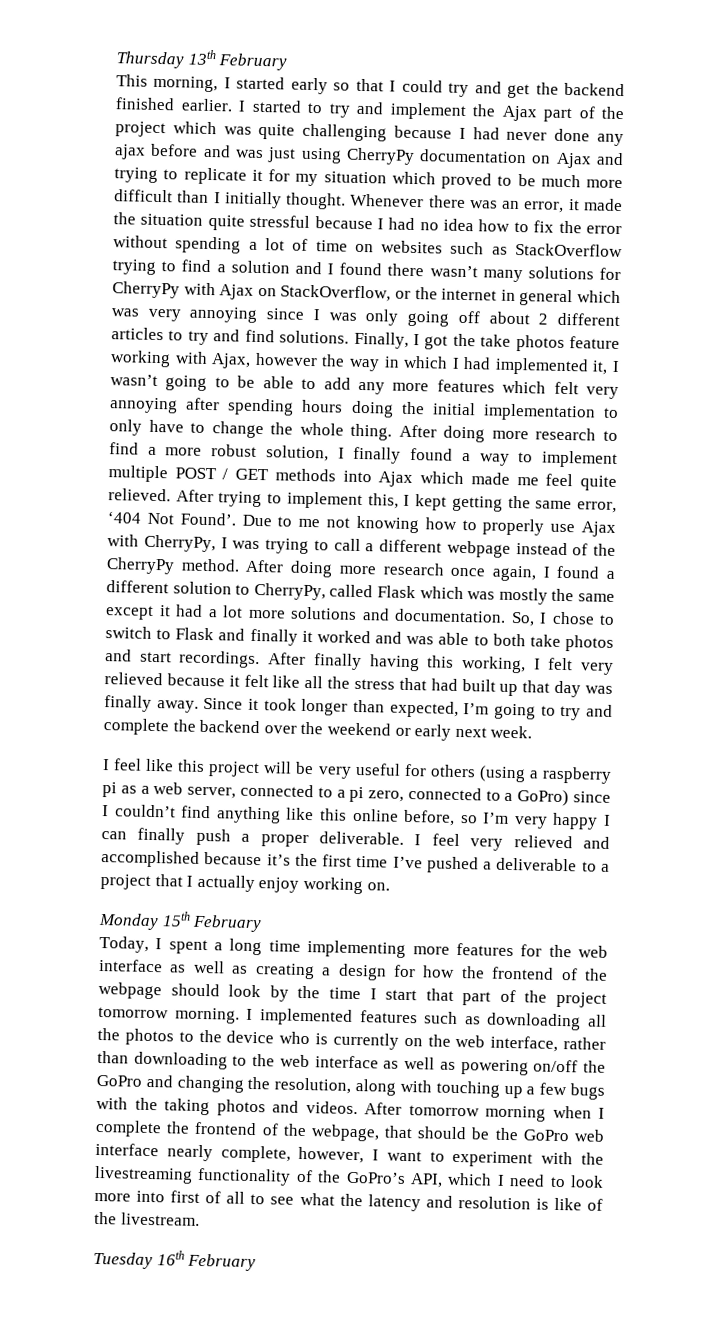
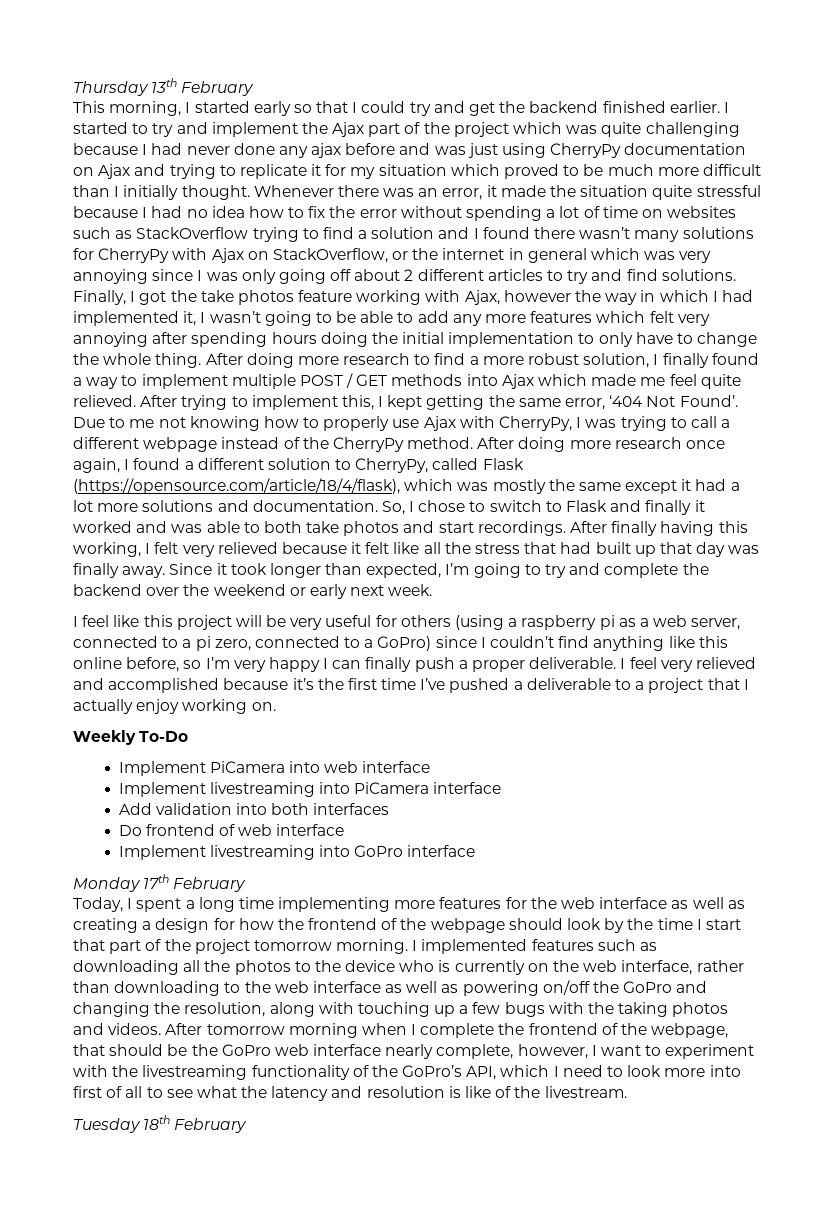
- After doing more research once again, I found a different solution to CherryPy, called Flask which was mostly the same except it had a lot more solutions and documentation.
+ After doing more research once again, I found a different solution to CherryPy, called Flask (https://opensource.com/article/18/4/flask), which was mostly the same except it had a lot more solutions and documentation.
+ Weekly To-Do
+ Implement PiCamera into web interface
+ Implement livestreaming into PiCamera interface
+ Add validation into both interfaces
+ Do frontend of web interface
+ Implement livestreaming into GoPro interface
- Monday 15th February
+ Monday 17th February
- Tuesday 16th February
+ Tuesday 18th February

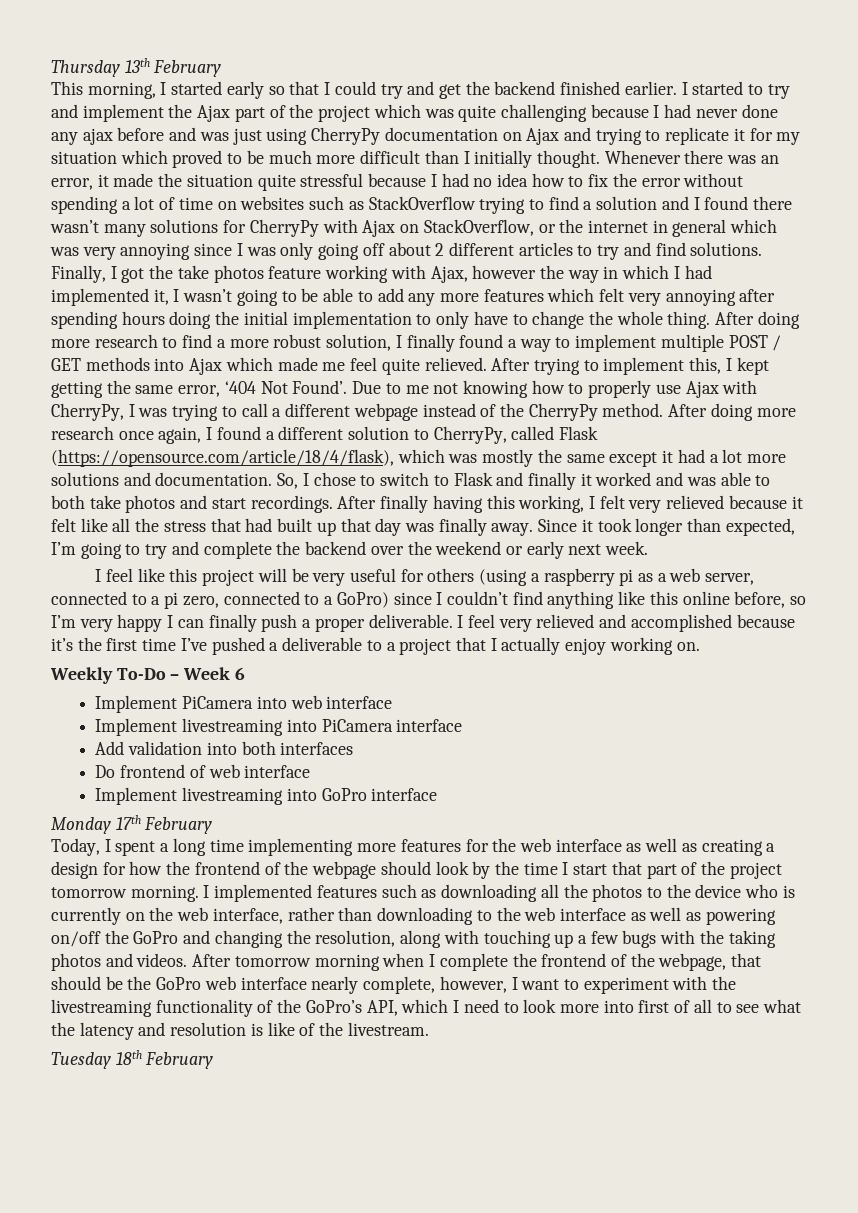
- Weekly To-Do
+ Weekly To-Do – Week 6

